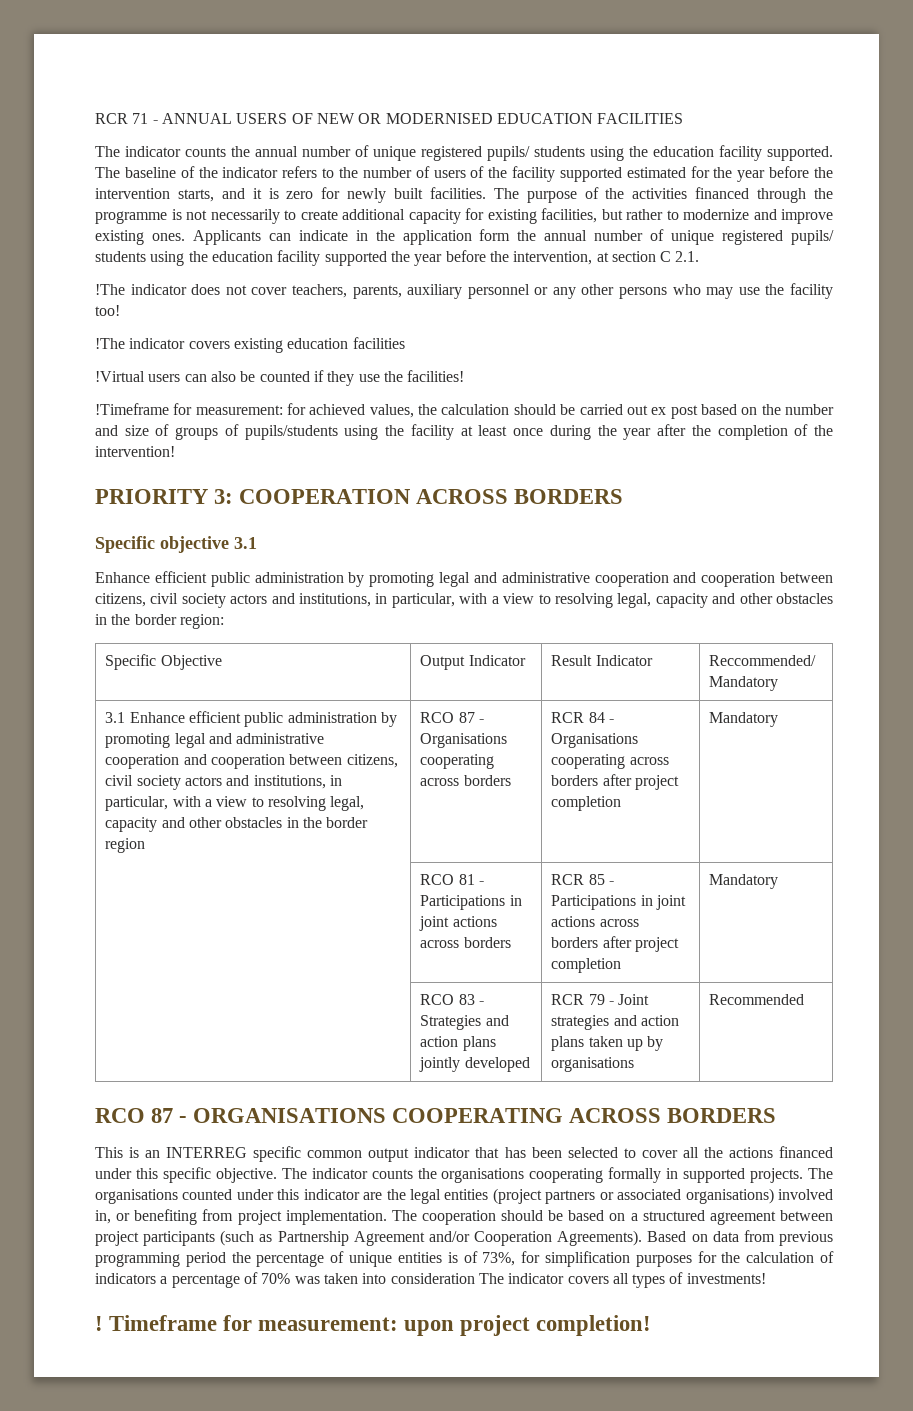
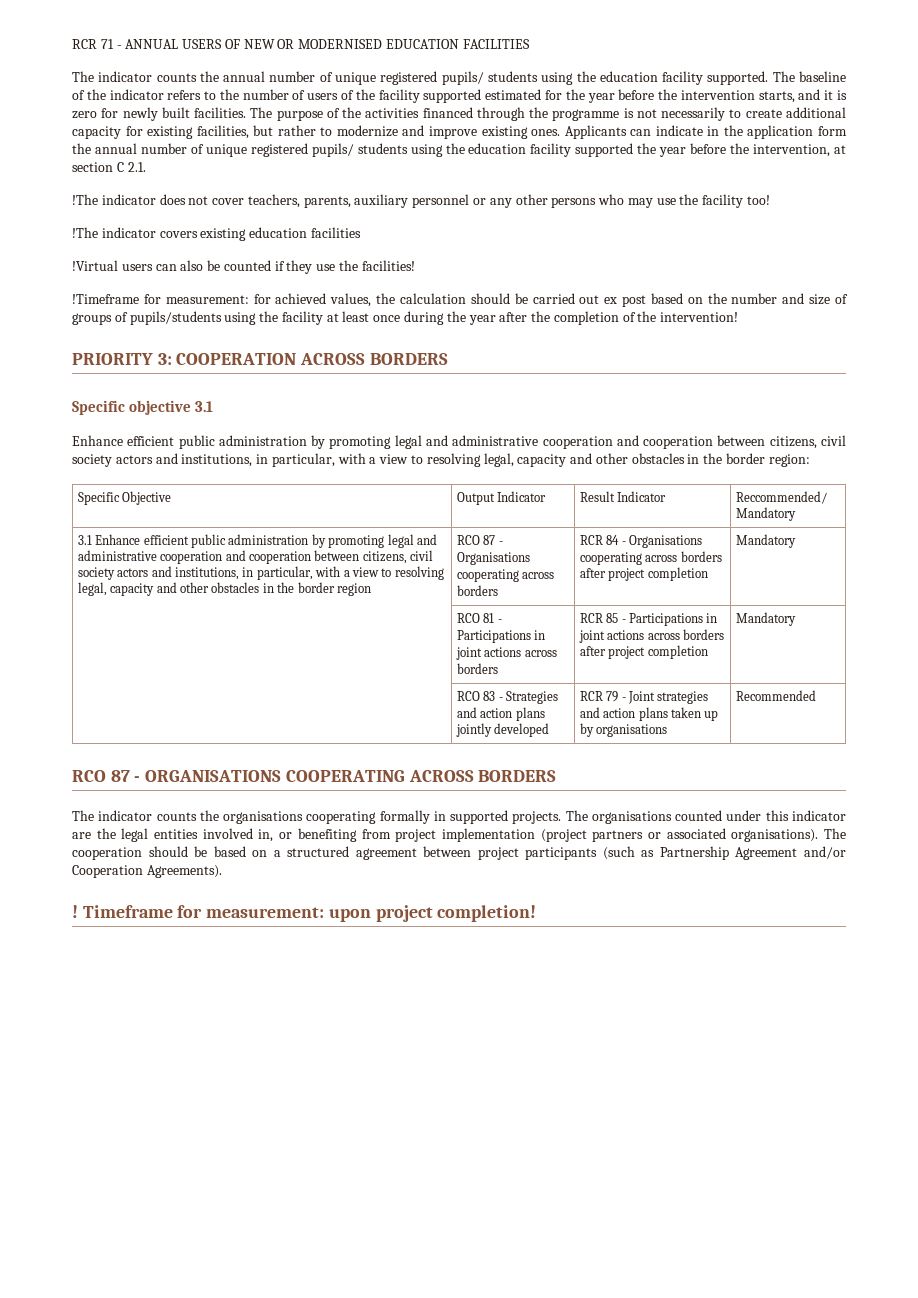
- This is an INTERREG specific common output indicator that has been selected to cover all the actions financed under this specific objective.
- The organisations counted under this indicator are the legal entities (project partners or associated organisations) involved in, or benefiting from project implementation.
+ The organisations counted under this indicator are the legal entities involved in, or benefiting from project implementation (project partners or associated organisations).
- Based on data from previous programming period the percentage of unique entities is of 73%, for simplification purposes for the calculation of indicators a percentage of 70% was taken into consideration The indicator covers all types of investments!

